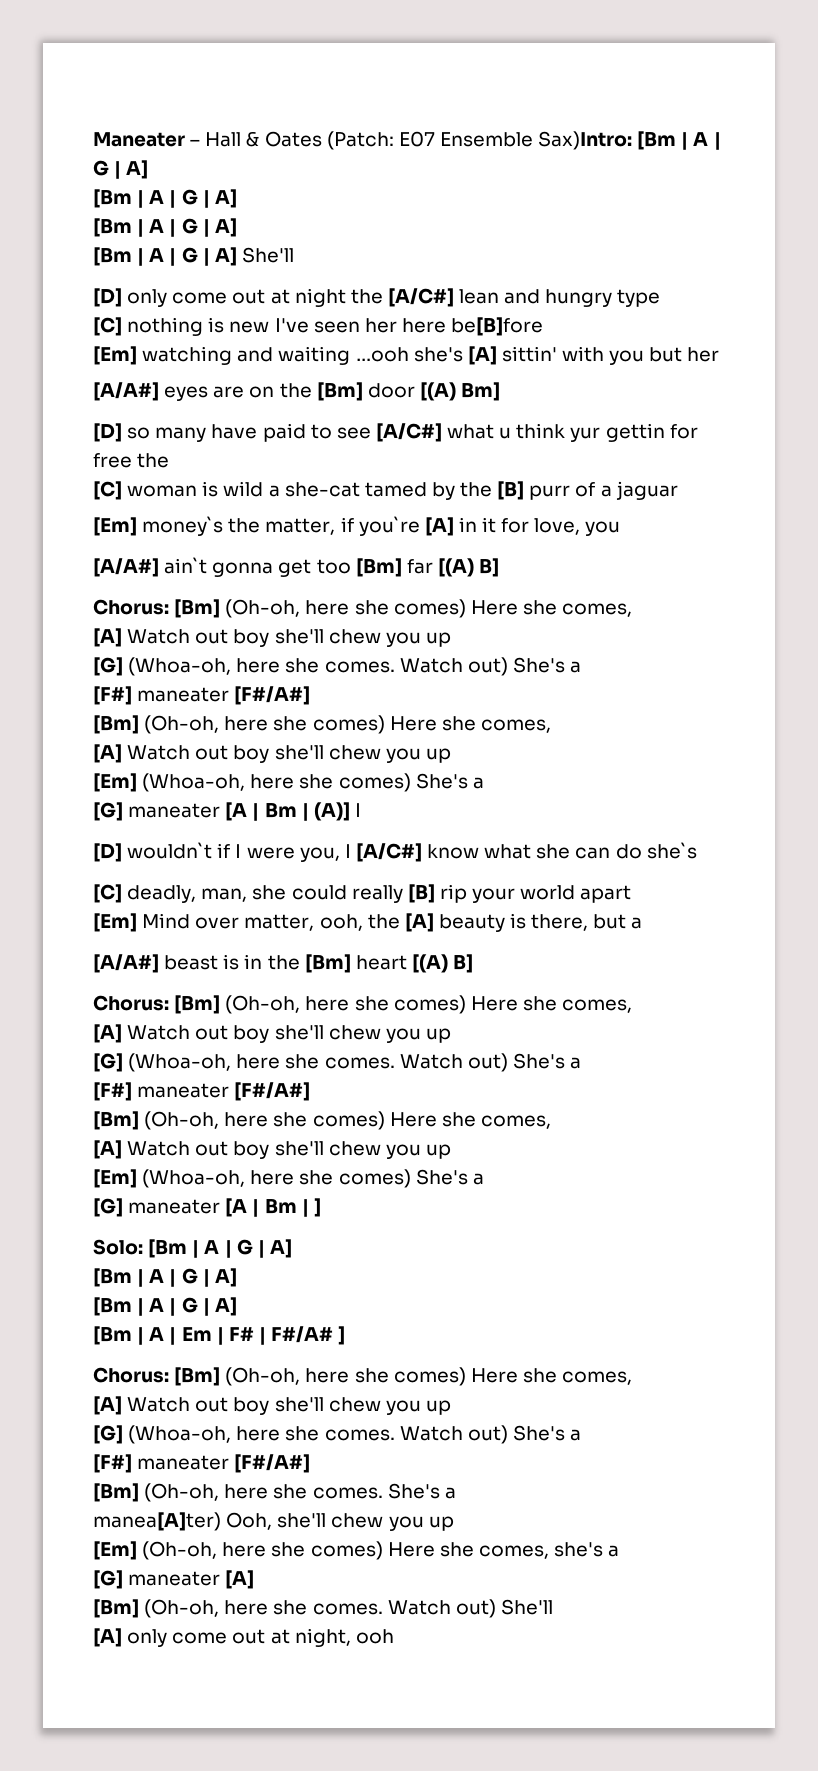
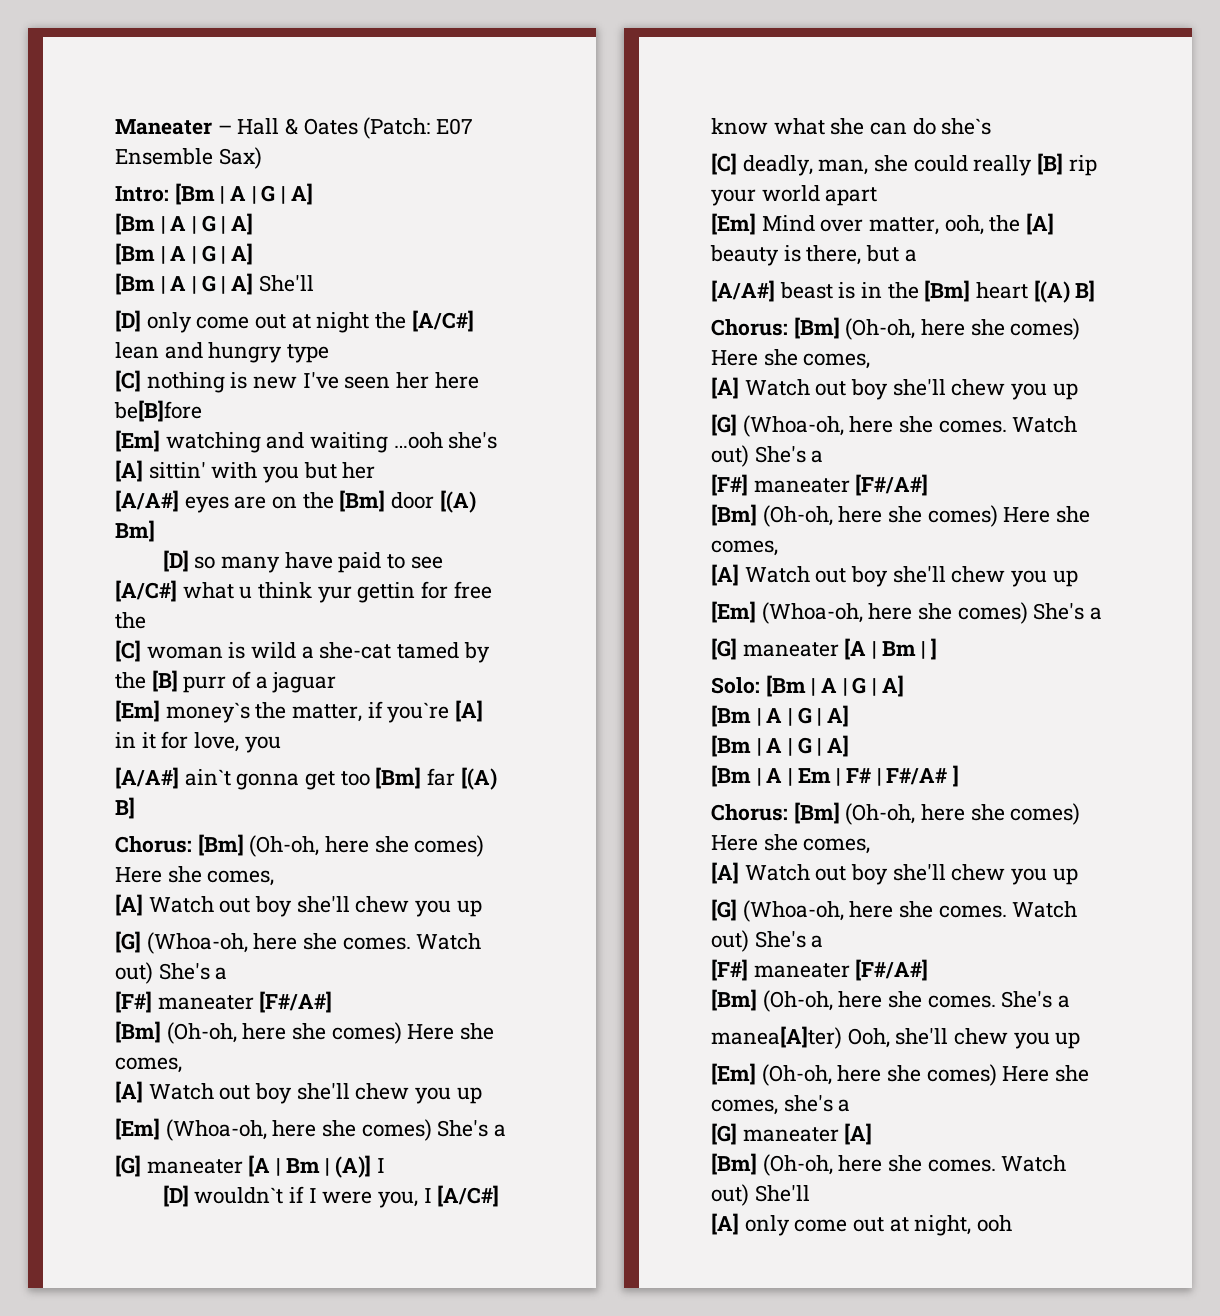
- Maneater – Hall & Oates (Patch: E07 Ensemble Sax)Intro: [Bm | A | G | A]
+ Maneater – Hall & Oates (Patch: E07 Ensemble Sax)
+ Intro: [Bm | A | G | A]

